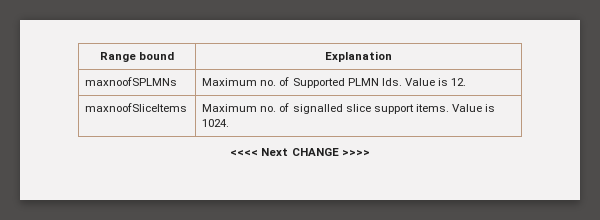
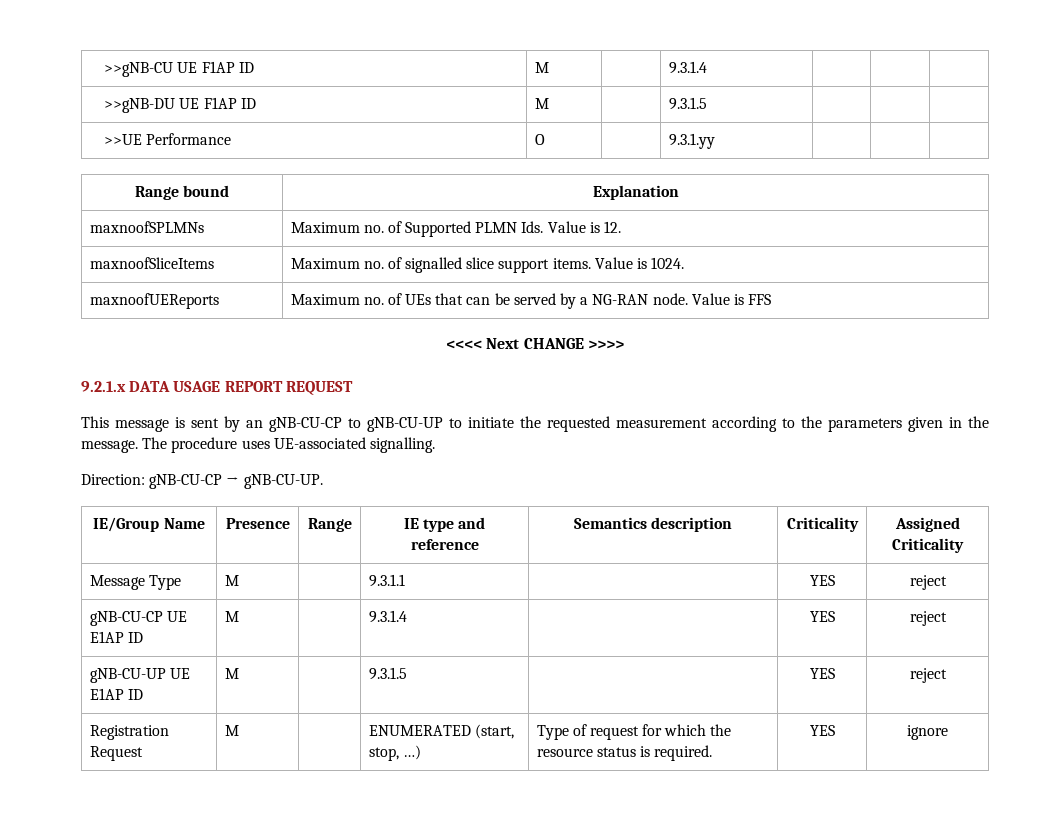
+ >>gNB-CU UE F1AP ID | M | | 9.3.1.4 | | |
+ >>gNB-DU UE F1AP ID | M | | 9.3.1.5 | | |
+ >>UE Performance | O | | 9.3.1.yy | | |
+ maxnoofUEReports | Maximum no. of UEs that can be served by a NG-RAN node. Value is FFS
  <<<< Next CHANGE >>>>
+ 9.2.1.x DATA USAGE REPORT REQUEST
+ This message is sent by an gNB-CU-CP to gNB-CU-UP to initiate the requested measurement according to the parameters given in the message. The procedure uses UE-associated signalling.
+ Direction: gNB-CU-CP → gNB-CU-UP.
+ IE/Group Name | Presence | Range | IE type and reference | Semantics description | Criticality | Assigned Criticality
+ Message Type | M | | 9.3.1.1 | | YES | reject
+ gNB-CU-CP UE E1AP ID | M | | 9.3.1.4 | | YES | reject
+ gNB-CU-UP UE E1AP ID | M | | 9.3.1.5 | | YES | reject
+ Registration Request | M | | ENUMERATED (start, stop, …) | Type of request for which the resource status is required. | YES | ignore

